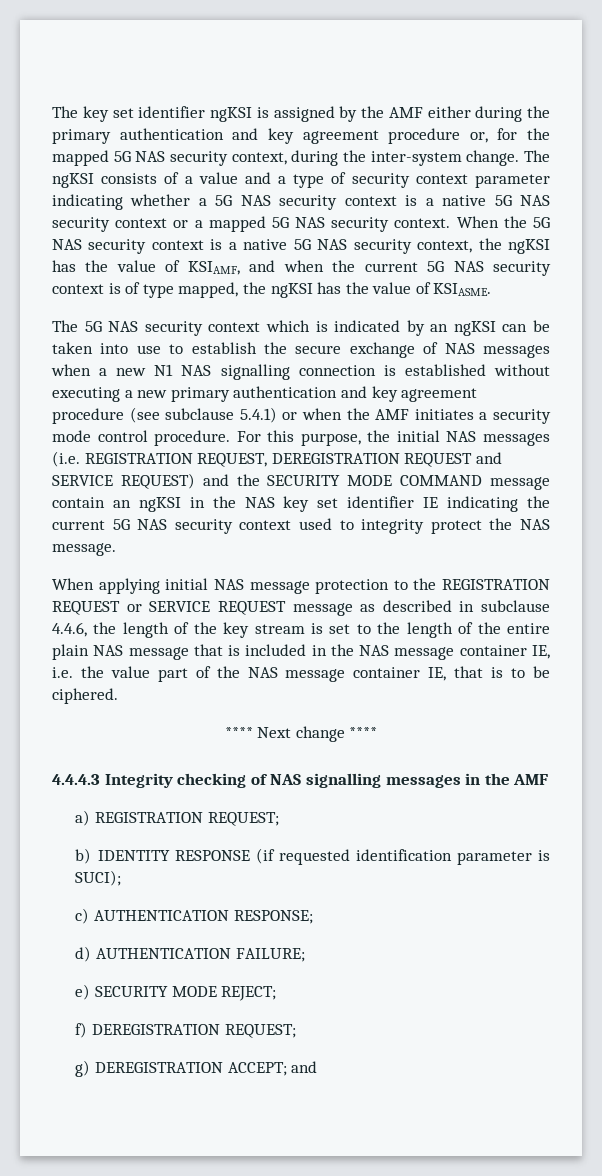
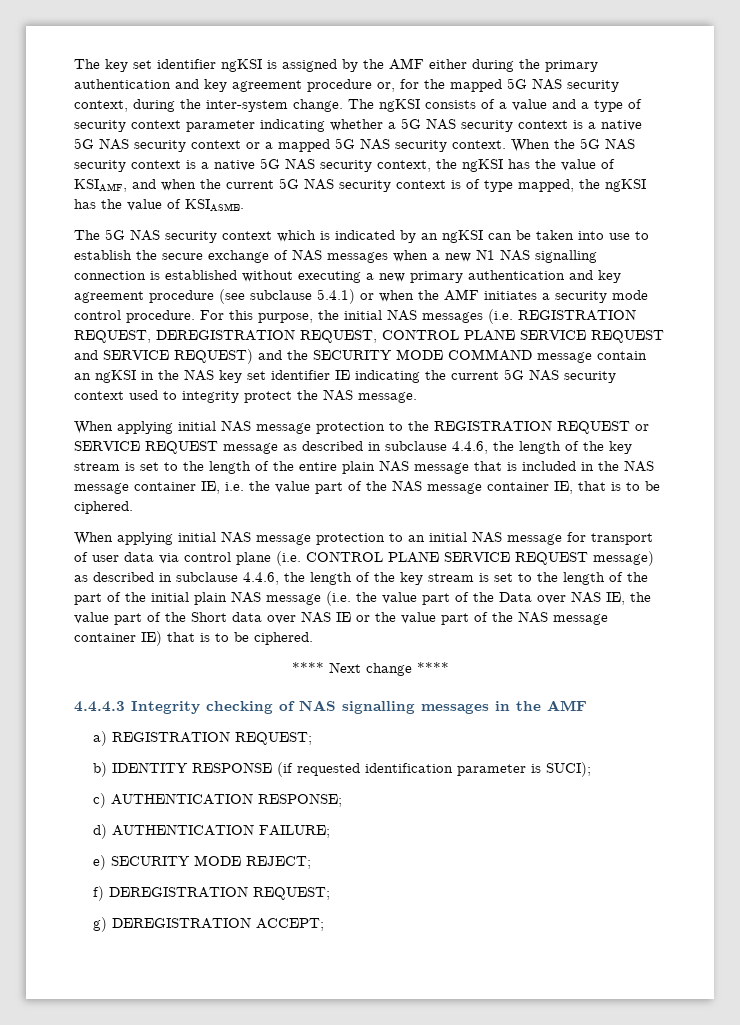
- For this purpose, the initial NAS messages (i.e. REGISTRATION REQUEST, DEREGISTRATION REQUEST and SERVICE REQUEST) and the SECURITY MODE COMMAND message contain an ngKSI in the NAS key set identifier IE indicating the current 5G NAS security context used to integrity protect the NAS message.
+ For this purpose, the initial NAS messages (i.e. REGISTRATION REQUEST, DEREGISTRATION REQUEST, CONTROL PLANE SERVICE REQUEST and SERVICE REQUEST) and the SECURITY MODE COMMAND message contain an ngKSI in the NAS key set identifier IE indicating the current 5G NAS security context used to integrity protect the NAS message.
+ When applying initial NAS message protection to an initial NAS message for transport of user data via control plane (i.e. CONTROL PLANE SERVICE REQUEST message) as described in subclause 4.4.6, the length of the key stream is set to the length of the part of the initial plain NAS message (i.e. the value part of the Data over NAS IE, the value part of the Short data over NAS IE or the value part of the NAS message container IE) that is to be ciphered.
- g) DEREGISTRATION ACCEPT; and
+ g) DEREGISTRATION ACCEPT;

